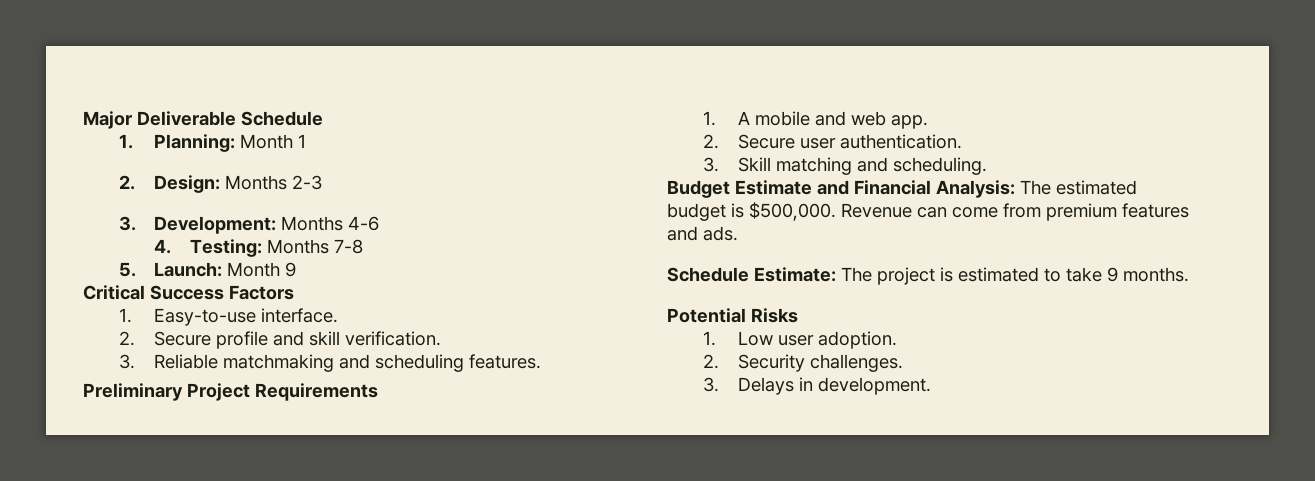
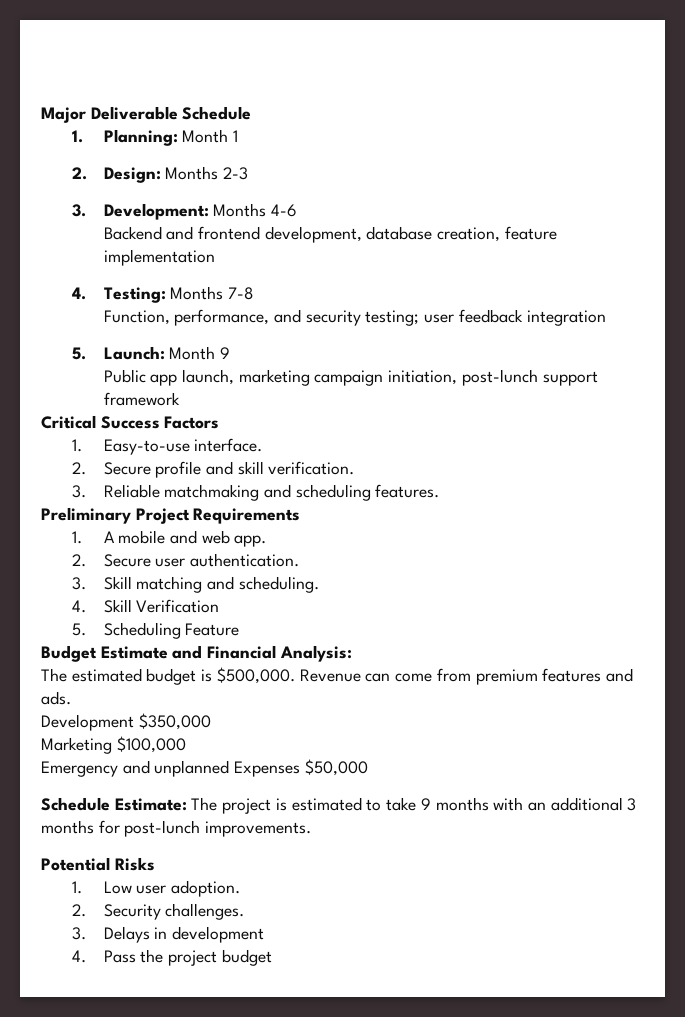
+ Backend and frontend development, database creation, feature implementation
  4. Testing: Months 7-8
+ Function, performance, and security testing; user feedback integration
  5. Launch: Month 9
+ Public app launch, marketing campaign initiation, post-lunch support framework
+ 4. Skill Verification
+ 5. Scheduling Feature
- Budget Estimate and Financial Analysis: The estimated budget is $500,000.
+ Budget Estimate and Financial Analysis:
+ The estimated budget is $500,000.
+ Development $350,000
+ Marketing $100,000
+ Emergency and unplanned Expenses $50,000
- Schedule Estimate: The project is estimated to take 9 months.
+ Schedule Estimate: The project is estimated to take 9 months with an additional 3 months for post-lunch improvements.
- 3. Delays in development.
+ 3. Delays in development
+ 4. Pass the project budget

